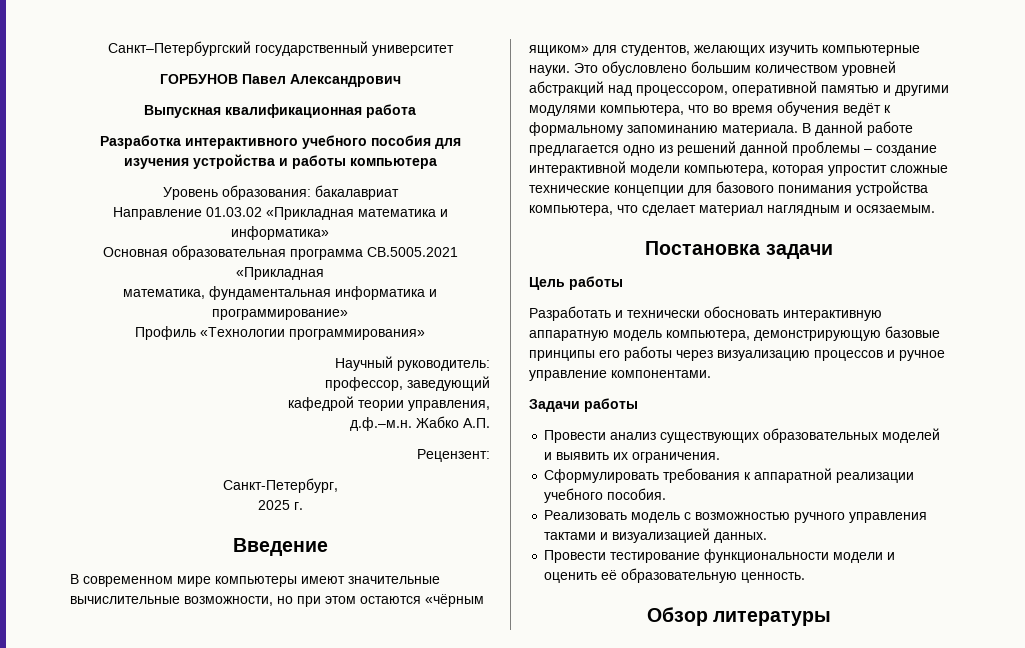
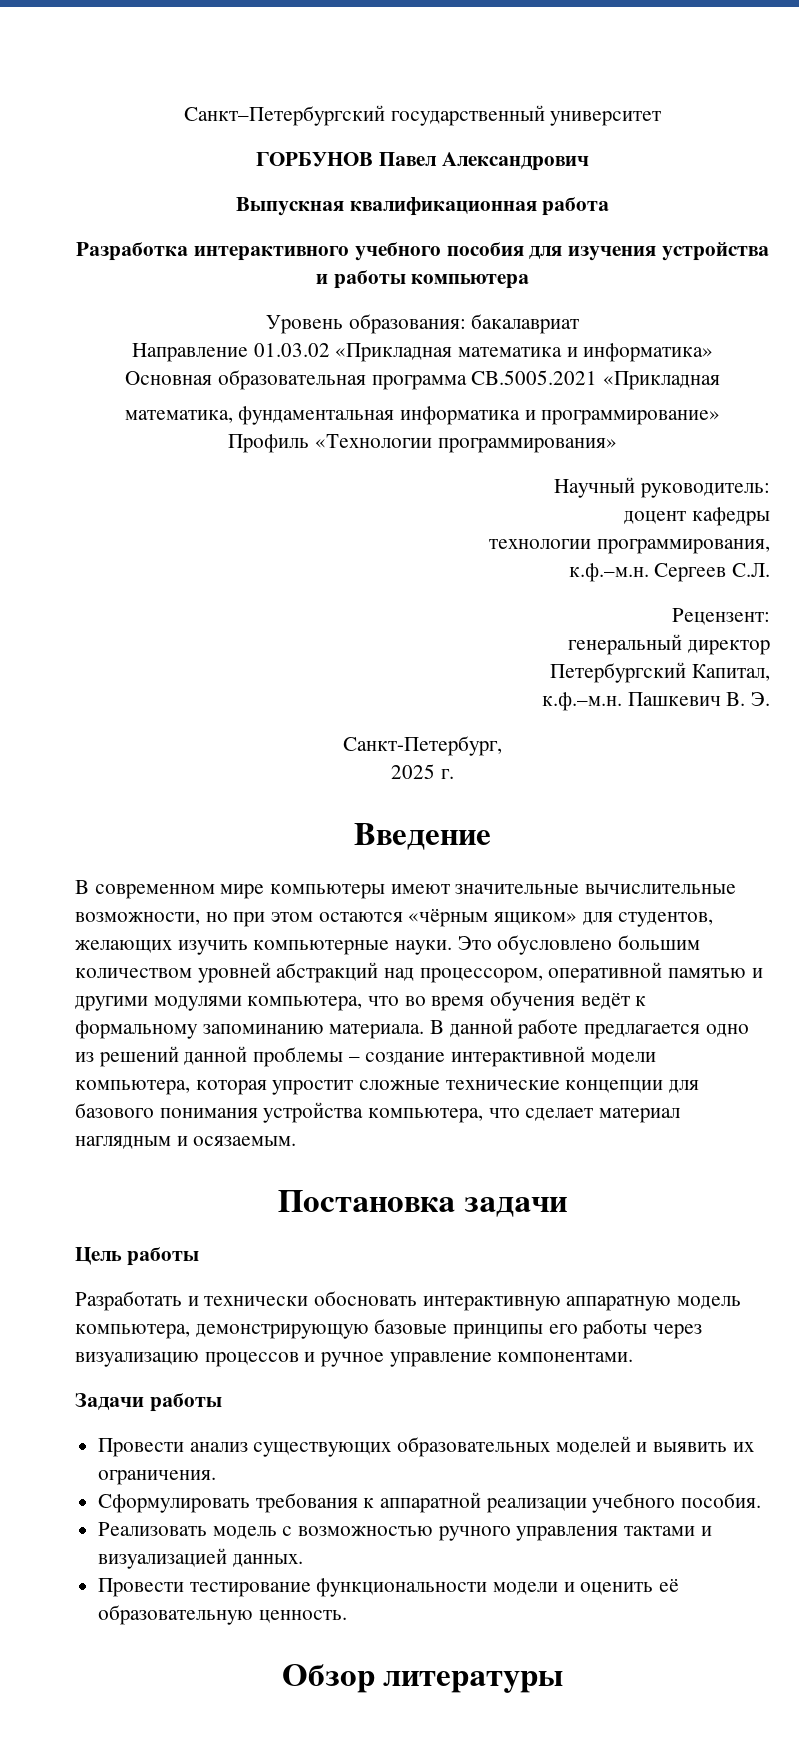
- профессор, заведующий
- кафедрой теории управления,
- д.ф.–м.н. Жабко А.П.
+ доцент кафедры
+ технологии программирования,
+ к.ф.–м.н. Сергеев С.Л.
  Рецензент:
+ генеральный директор
+ Петербургский Капитал,
+ к.ф.–м.н. Пашкевич В. Э.

